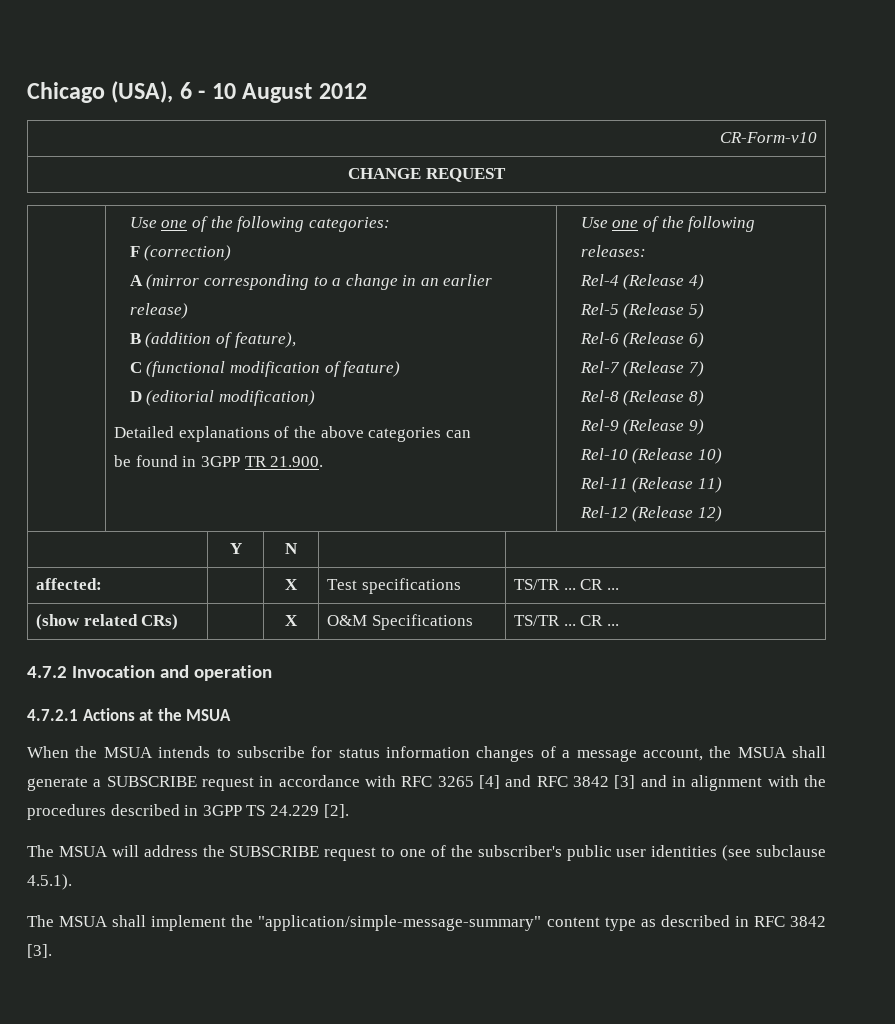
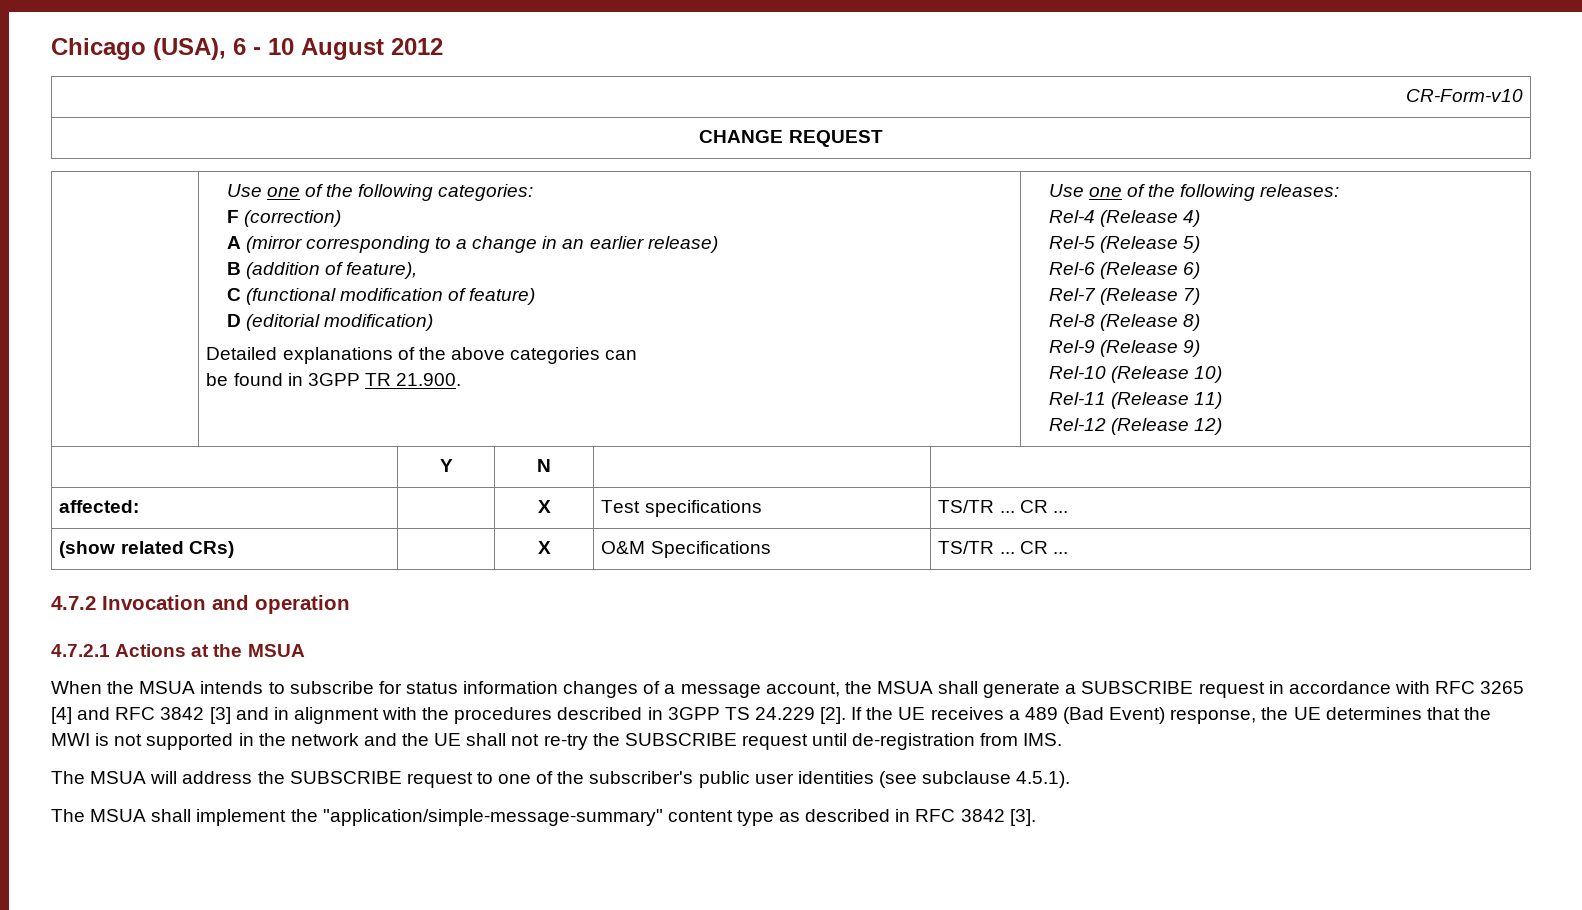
+ If the UE receives a 489 (Bad Event) response, the UE determines that the MWI is not supported in the network and the UE shall not re-try the SUBSCRIBE request until de-registration from IMS.

